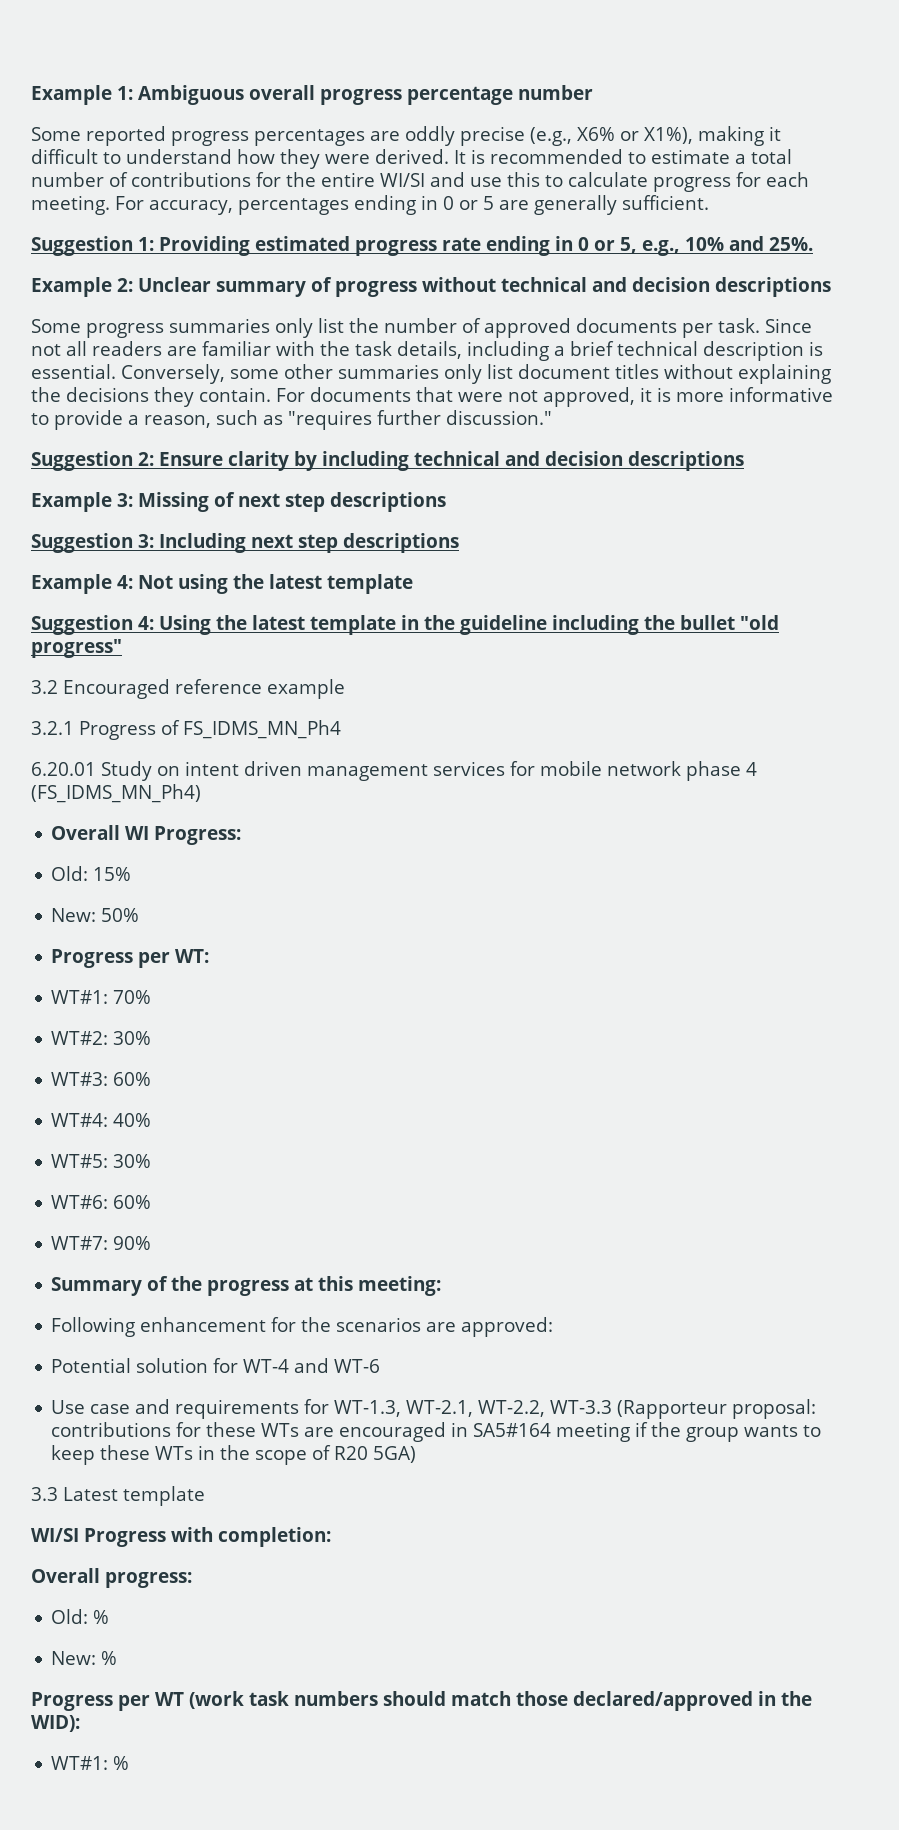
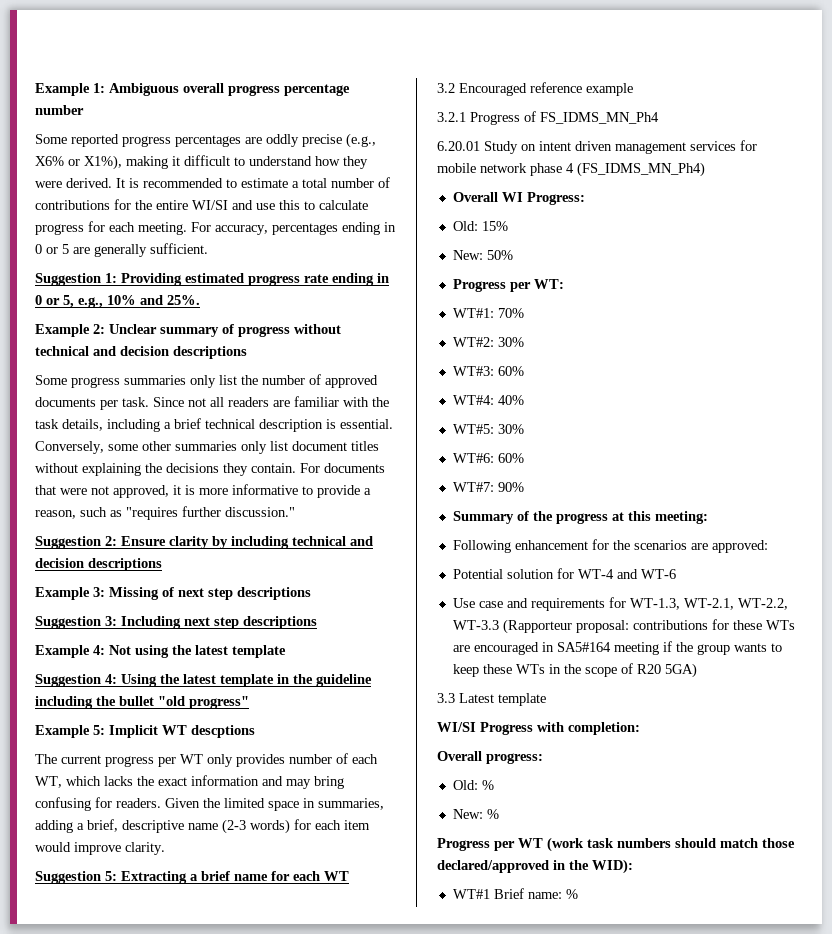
+ Example 5: Implicit WT descptions
+ The current progress per WT only provides number of each WT, which lacks the exact information and may bring confusing for readers. Given the limited space in summaries, adding a brief, descriptive name (2-3 words) for each item would improve clarity.
+ Suggestion 5: Extracting a brief name for each WT
- WT#1: %
+ WT#1 Brief name: %

